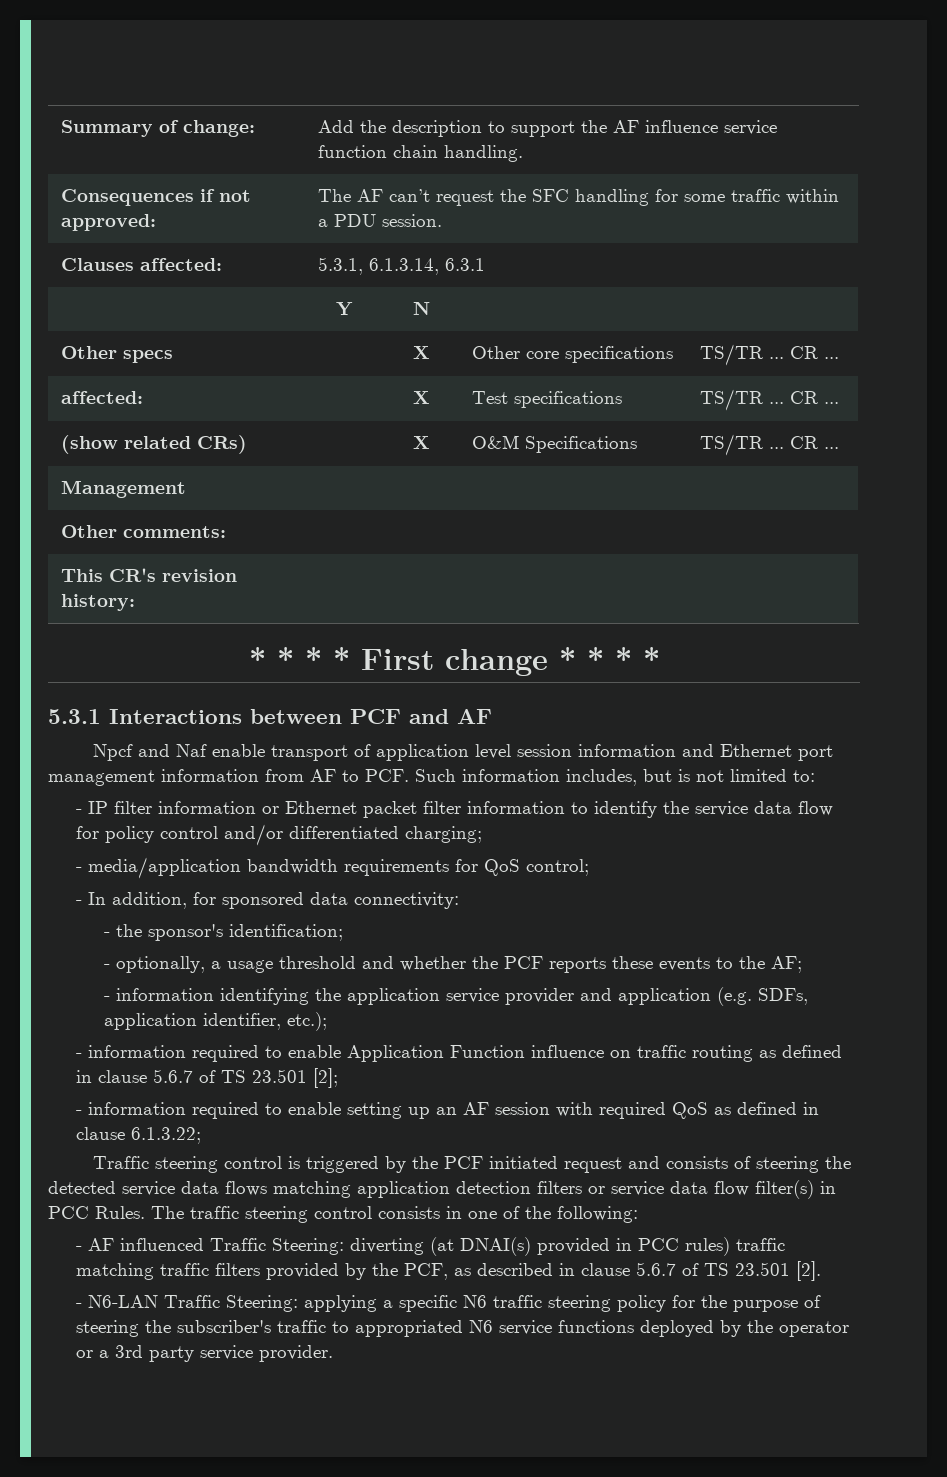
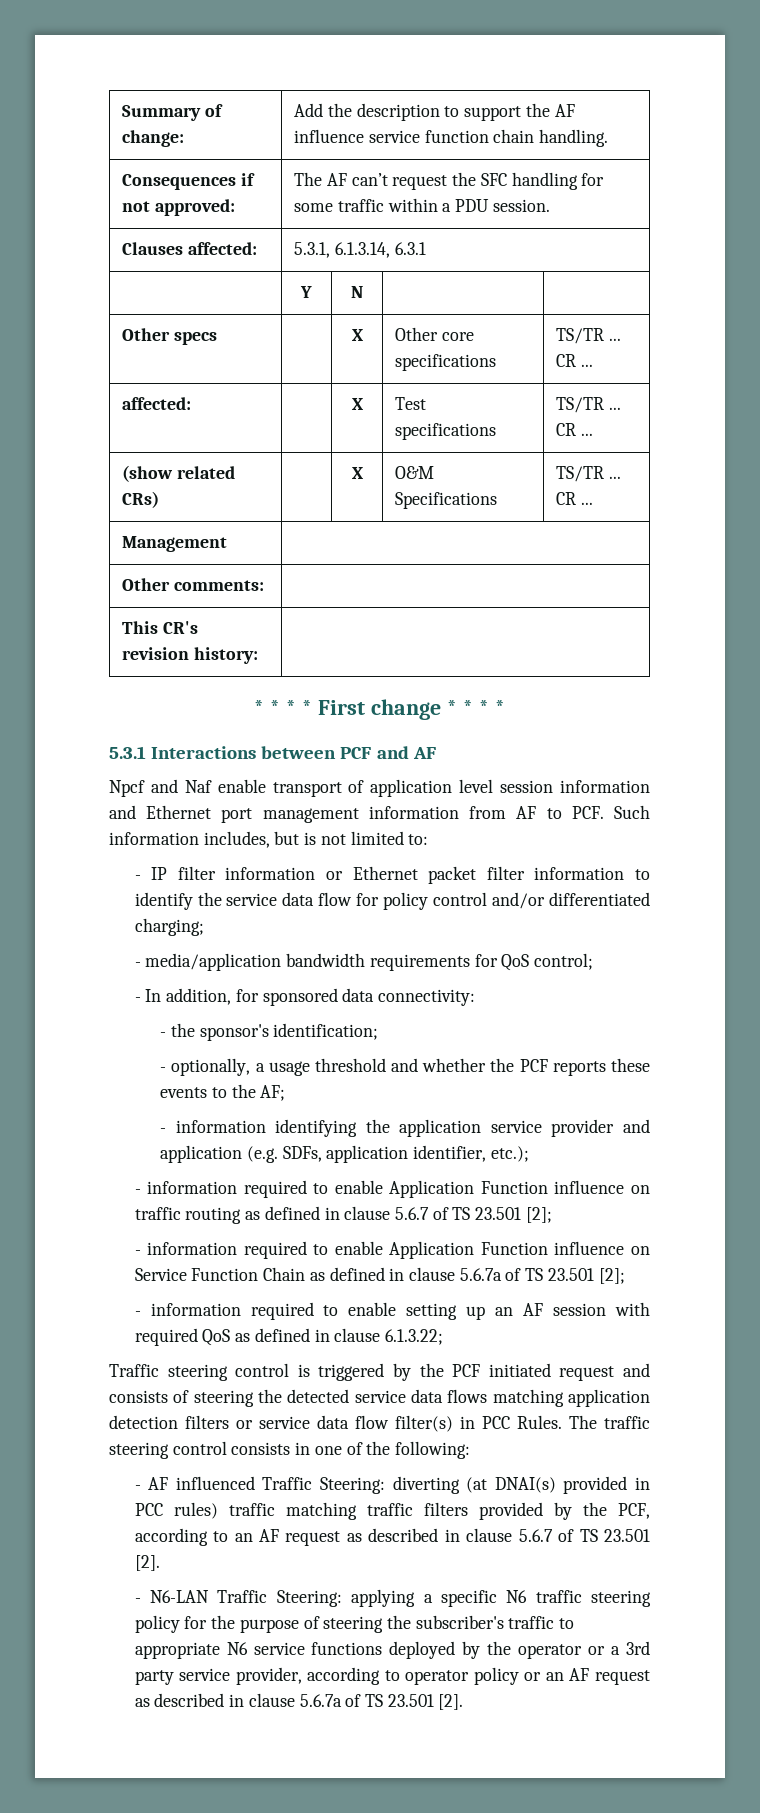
+ - information required to enable Application Function influence on Service Function Chain as defined in clause 5.6.7a of TS 23.501 [2];
- - AF influenced Traffic Steering: diverting (at DNAI(s) provided in PCC rules) traffic matching traffic filters provided by the PCF, as described in clause 5.6.7 of TS 23.501 [2].
+ - AF influenced Traffic Steering: diverting (at DNAI(s) provided in PCC rules) traffic matching traffic filters provided by the PCF, according to an AF request as described in clause 5.6.7 of TS 23.501 [2].
- - N6-LAN Traffic Steering: applying a specific N6 traffic steering policy for the purpose of steering the subscriber's traffic to appropriated N6 service functions deployed by the operator or a 3rd party service provider.
+ - N6-LAN Traffic Steering: applying a specific N6 traffic steering policy for the purpose of steering the subscriber's traffic to appropriate N6 service functions deployed by the operator or a 3rd party service provider, according to operator policy or an AF request as described in clause 5.6.7a of TS 23.501 [2].

